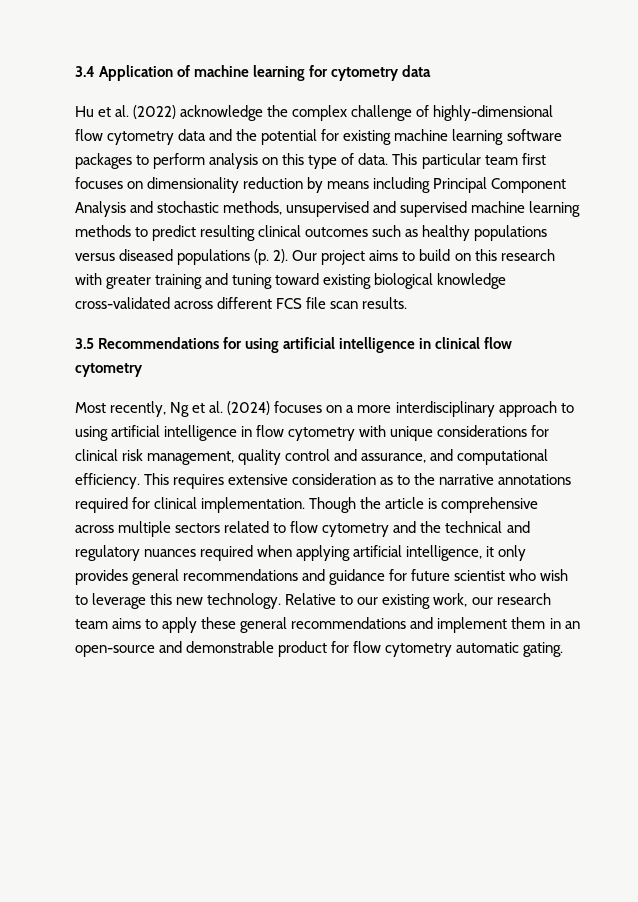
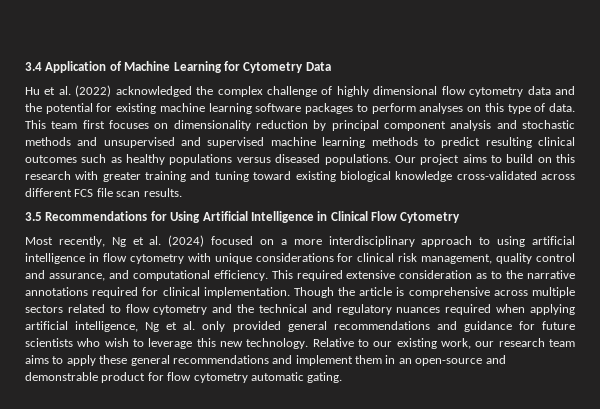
- 3.4 Application of machine learning for cytometry data
+ 3.4 Application of Machine Learning for Cytometry Data
- Hu et al. (2022) acknowledge the complex challenge of highly-dimensional flow cytometry data and the potential for existing machine learning software packages to perform analysis on this type of data.
+ Hu et al. (2022) acknowledged the complex challenge of highly dimensional flow cytometry data and the potential for existing machine learning software packages to perform analyses on this type of data.
- This particular team first focuses on dimensionality reduction by means including Principal Component Analysis and stochastic methods, unsupervised and supervised machine learning methods to predict resulting clinical outcomes such as healthy populations versus diseased populations (p. 2).
+ This team first focuses on dimensionality reduction by principal component analysis and stochastic methods and unsupervised and supervised machine learning methods to predict resulting clinical outcomes such as healthy populations versus diseased populations.
- 3.5 Recommendations for using artificial intelligence in clinical flow cytometry
+ 3.5 Recommendations for Using Artificial Intelligence in Clinical Flow Cytometry
- Most recently, Ng et al. (2024) focuses on a more interdisciplinary approach to using artificial intelligence in flow cytometry with unique considerations for clinical risk management, quality control and assurance, and computational efficiency.
+ Most recently, Ng et al. (2024) focused on a more interdisciplinary approach to using artificial intelligence in flow cytometry with unique considerations for clinical risk management, quality control and assurance, and computational efficiency.
- This requires extensive consideration as to the narrative annotations required for clinical implementation.
+ This required extensive consideration as to the narrative annotations required for clinical implementation.
- Though the article is comprehensive across multiple sectors related to flow cytometry and the technical and regulatory nuances required when applying artificial intelligence, it only provides general recommendations and guidance for future scientist who wish to leverage this new technology.
+ Though the article is comprehensive across multiple sectors related to flow cytometry and the technical and regulatory nuances required when applying artificial intelligence, Ng et al. only provided general recommendations and guidance for future scientists who wish to leverage this new technology.

